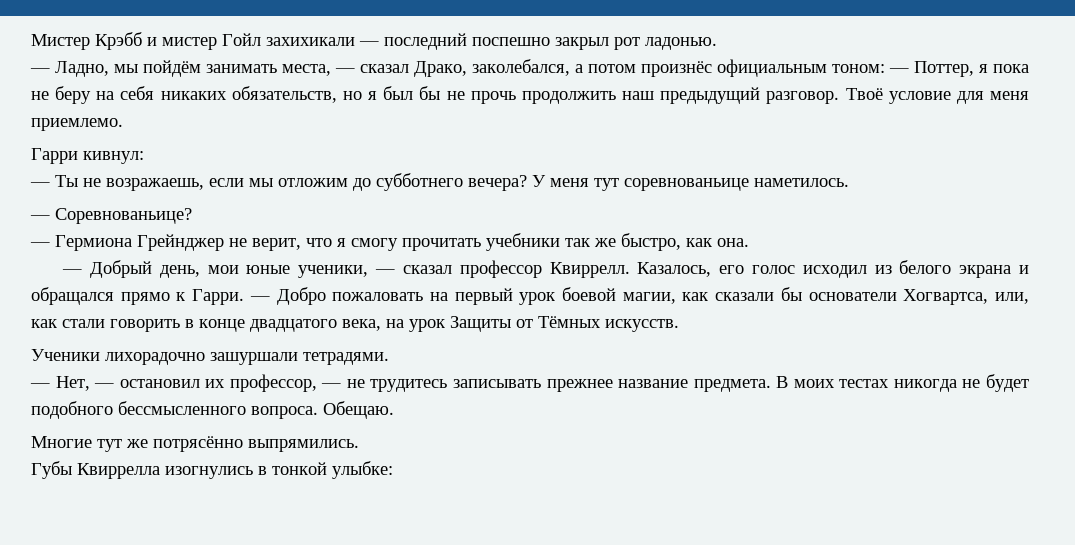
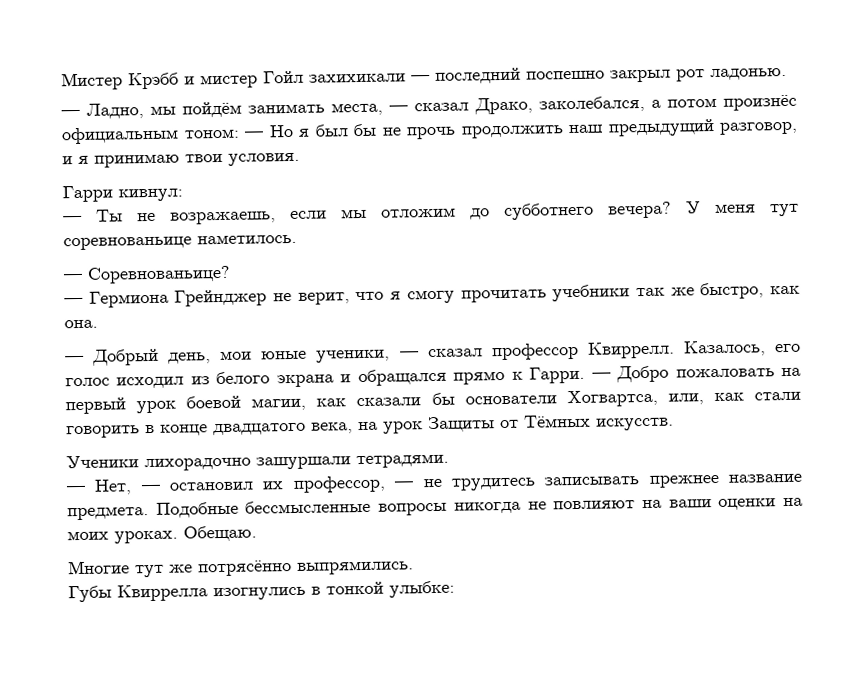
- — Ладно, мы пойдём занимать места, — сказал Драко, заколебался, а потом произнёс официальным тоном: — Поттер, я пока не беру на себя никаких обязательств, но я был бы не прочь продолжить наш предыдущий разговор. Твоё условие для меня приемлемо.
+ — Ладно, мы пойдём занимать места, — сказал Драко, заколебался, а потом произнёс официальным тоном: — Но я был бы не прочь продолжить наш предыдущий разговор, и я принимаю твои условия.
- В моих тестах никогда не будет подобного бессмысленного вопроса.
+ Подобные бессмысленные вопросы никогда не повлияют на ваши оценки на моих уроках.

